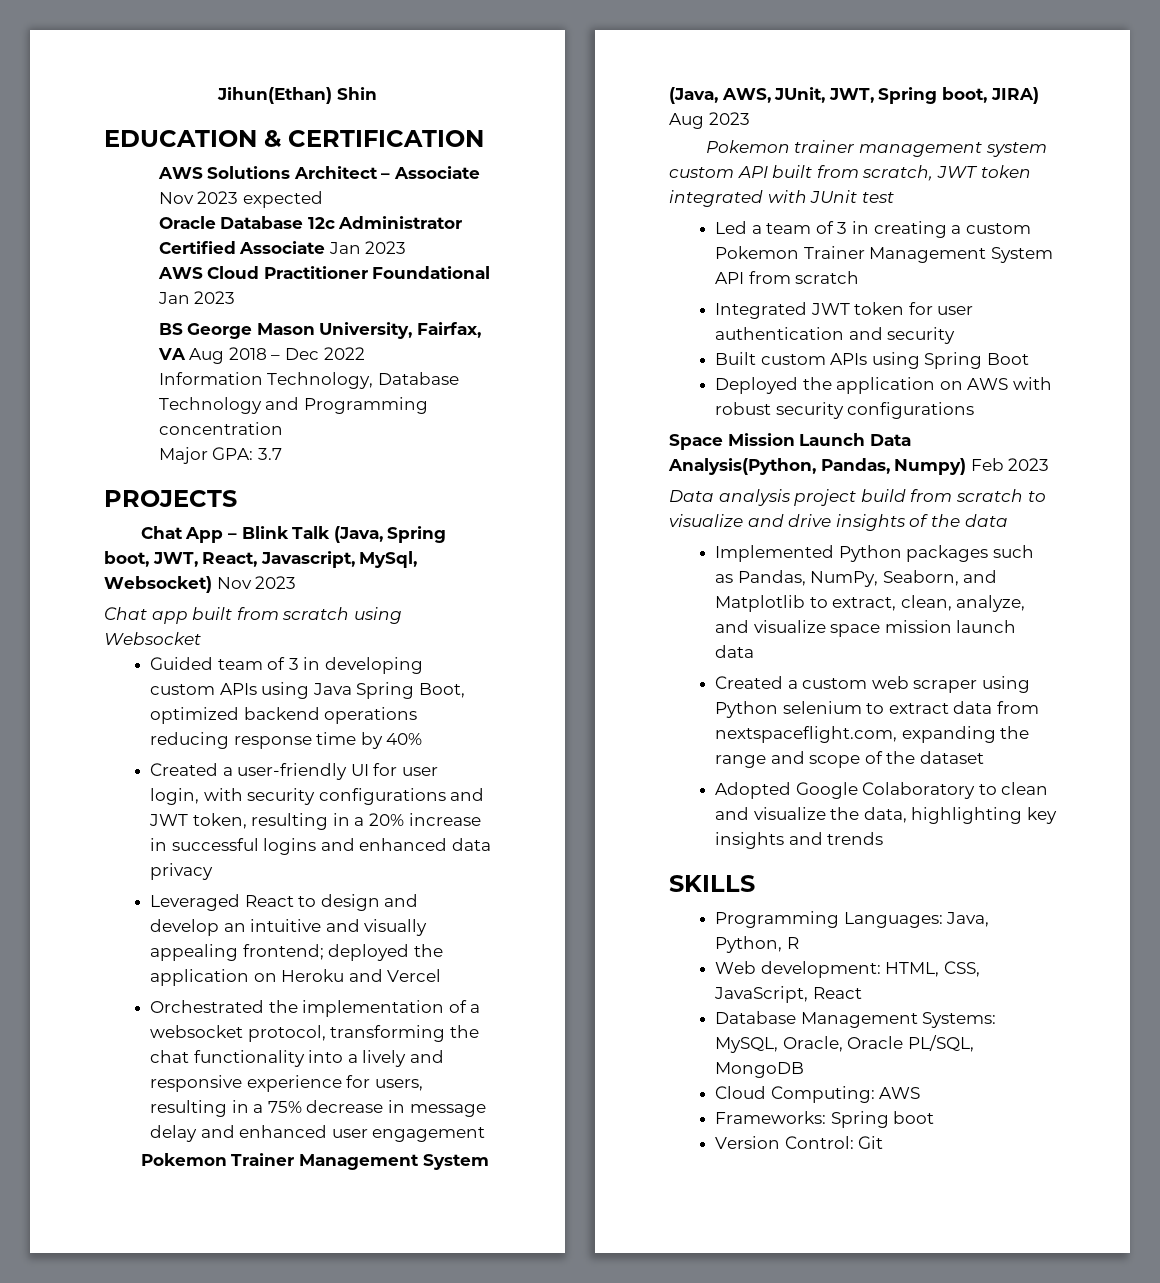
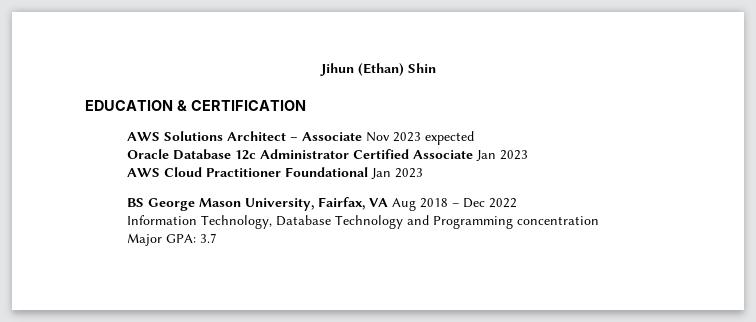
- Jihun(Ethan) Shin
+ Jihun (Ethan) Shin
- PROJECTS
- Chat App – Blink Talk (Java, Spring boot, JWT, React, Javascript, MySql, Websocket) Nov 2023
- Chat app built from scratch using Websocket
- Guided team of 3 in developing custom APIs using Java Spring Boot, optimized backend operations reducing response time by 40%
- Created a user-friendly UI for user login, with security configurations and JWT token, resulting in a 20% increase in successful logins and enhanced data privacy
- Leveraged React to design and develop an intuitive and visually appealing frontend; deployed the application on Heroku and Vercel
- Orchestrated the implementation of a websocket protocol, transforming the chat functionality into a lively and responsive experience for users, resulting in a 75% decrease in message delay and enhanced user engagement
- Pokemon Trainer Management System (Java, AWS, JUnit, JWT, Spring boot, JIRA) Aug 2023
- Pokemon trainer management system custom API built from scratch, JWT token integrated with JUnit test
- Led a team of 3 in creating a custom Pokemon Trainer Management System API from scratch
- Integrated JWT token for user authentication and security
- Built custom APIs using Spring Boot
- Deployed the application on AWS with robust security configurations
- Space Mission Launch Data Analysis(Python, Pandas, Numpy) Feb 2023
- Data analysis project build from scratch to visualize and drive insights of the data
- Implemented Python packages such as Pandas, NumPy, Seaborn, and Matplotlib to extract, clean, analyze, and visualize space mission launch data
- Created a custom web scraper using Python selenium to extract data from nextspaceflight.com, expanding the range and scope of the dataset
- Adopted Google Colaboratory to clean and visualize the data, highlighting key insights and trends
- SKILLS
- Programming Languages: Java, Python, R
- Web development: HTML, CSS, JavaScript, React
- Database Management Systems: MySQL, Oracle, Oracle PL/SQL, MongoDB
- Cloud Computing: AWS
- Frameworks: Spring boot
- Version Control: Git

